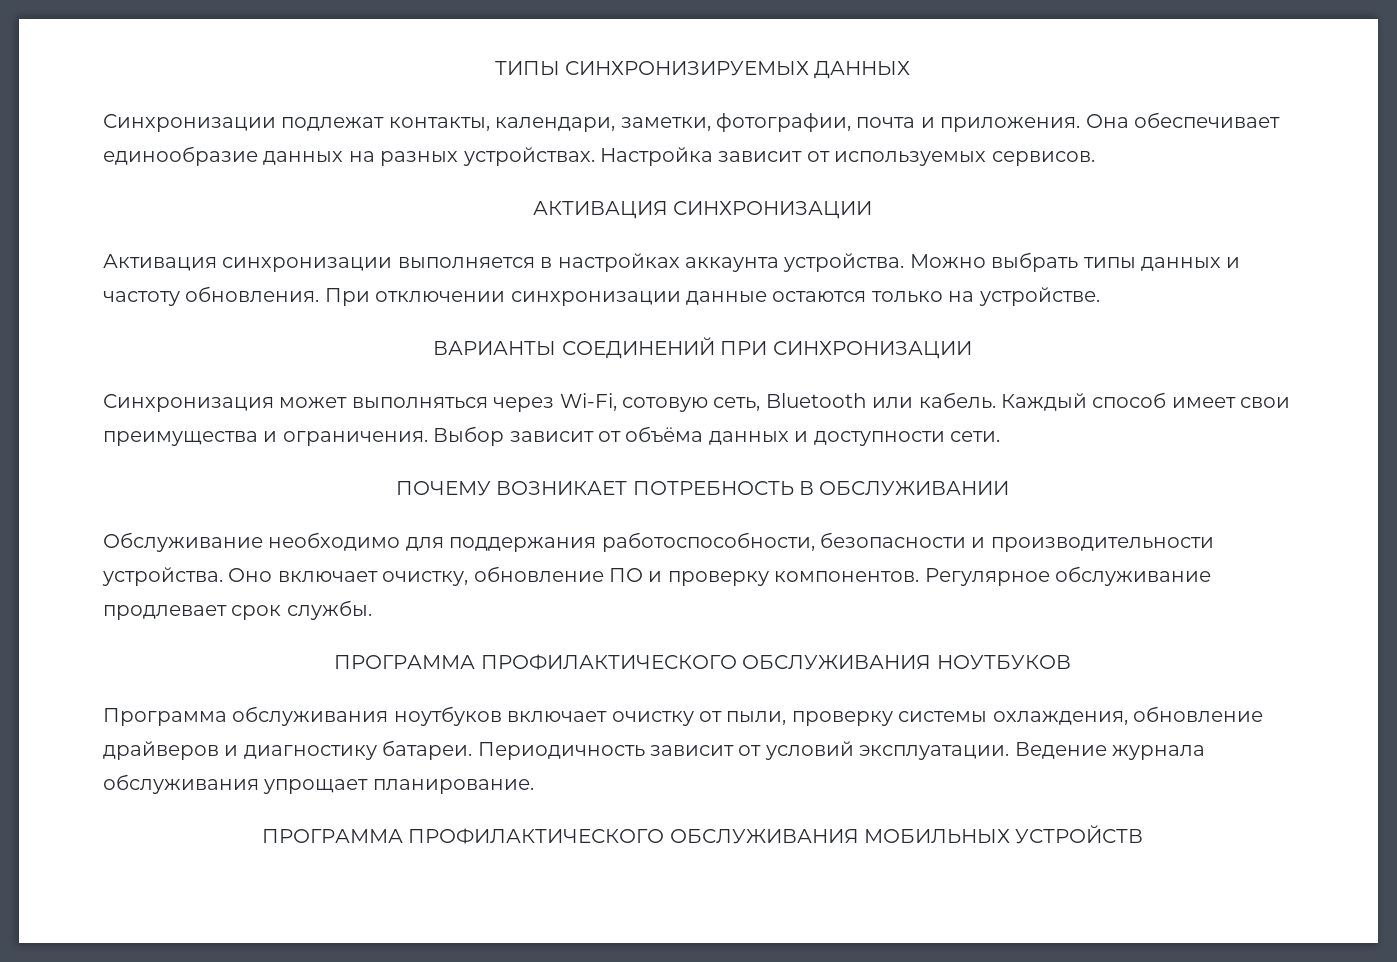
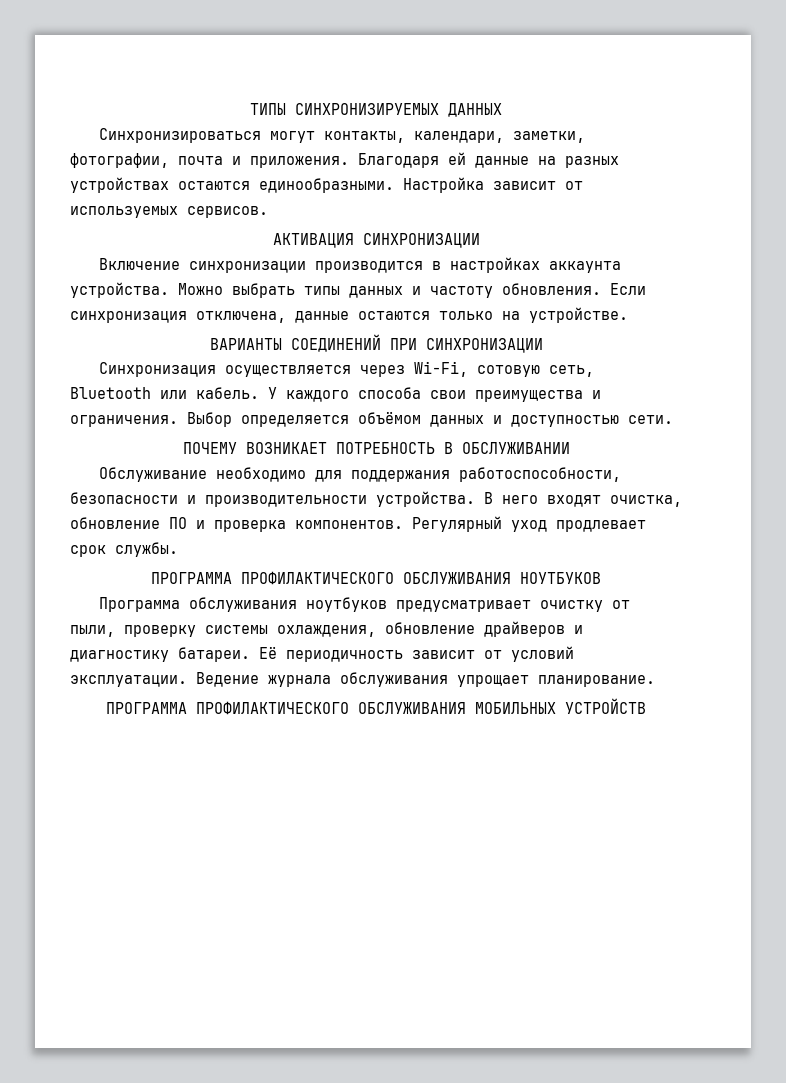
- Синхронизации подлежат контакты, календари, заметки, фотографии, почта и приложения.
+ Синхронизироваться могут контакты, календари, заметки, фотографии, почта и приложения.
- Она обеспечивает единообразие данных на разных устройствах.
+ Благодаря ей данные на разных устройствах остаются единообразными.
- Активация синхронизации выполняется в настройках аккаунта устройства.
+ Включение синхронизации производится в настройках аккаунта устройства.
- При отключении синхронизации данные остаются только на устройстве.
+ Если синхронизация отключена, данные остаются только на устройстве.
- Синхронизация может выполняться через Wi-Fi, сотовую сеть, Bluetooth или кабель.
+ Синхронизация осуществляется через Wi-Fi, сотовую сеть, Bluetooth или кабель.
- Каждый способ имеет свои преимущества и ограничения.
+ У каждого способа свои преимущества и ограничения.
- Выбор зависит от объёма данных и доступности сети.
+ Выбор определяется объёмом данных и доступностью сети.
- Оно включает очистку, обновление ПО и проверку компонентов. Регулярное обслуживание продлевает срок службы.
+ В него входят очистка, обновление ПО и проверка компонентов. Регулярный уход продлевает срок службы.
- Программа обслуживания ноутбуков включает очистку от пыли, проверку системы охлаждения, обновление драйверов и диагностику батареи.
+ Программа обслуживания ноутбуков предусматривает очистку от пыли, проверку системы охлаждения, обновление драйверов и диагностику батареи.
- Периодичность зависит от условий эксплуатации.
+ Её периодичность зависит от условий эксплуатации.

